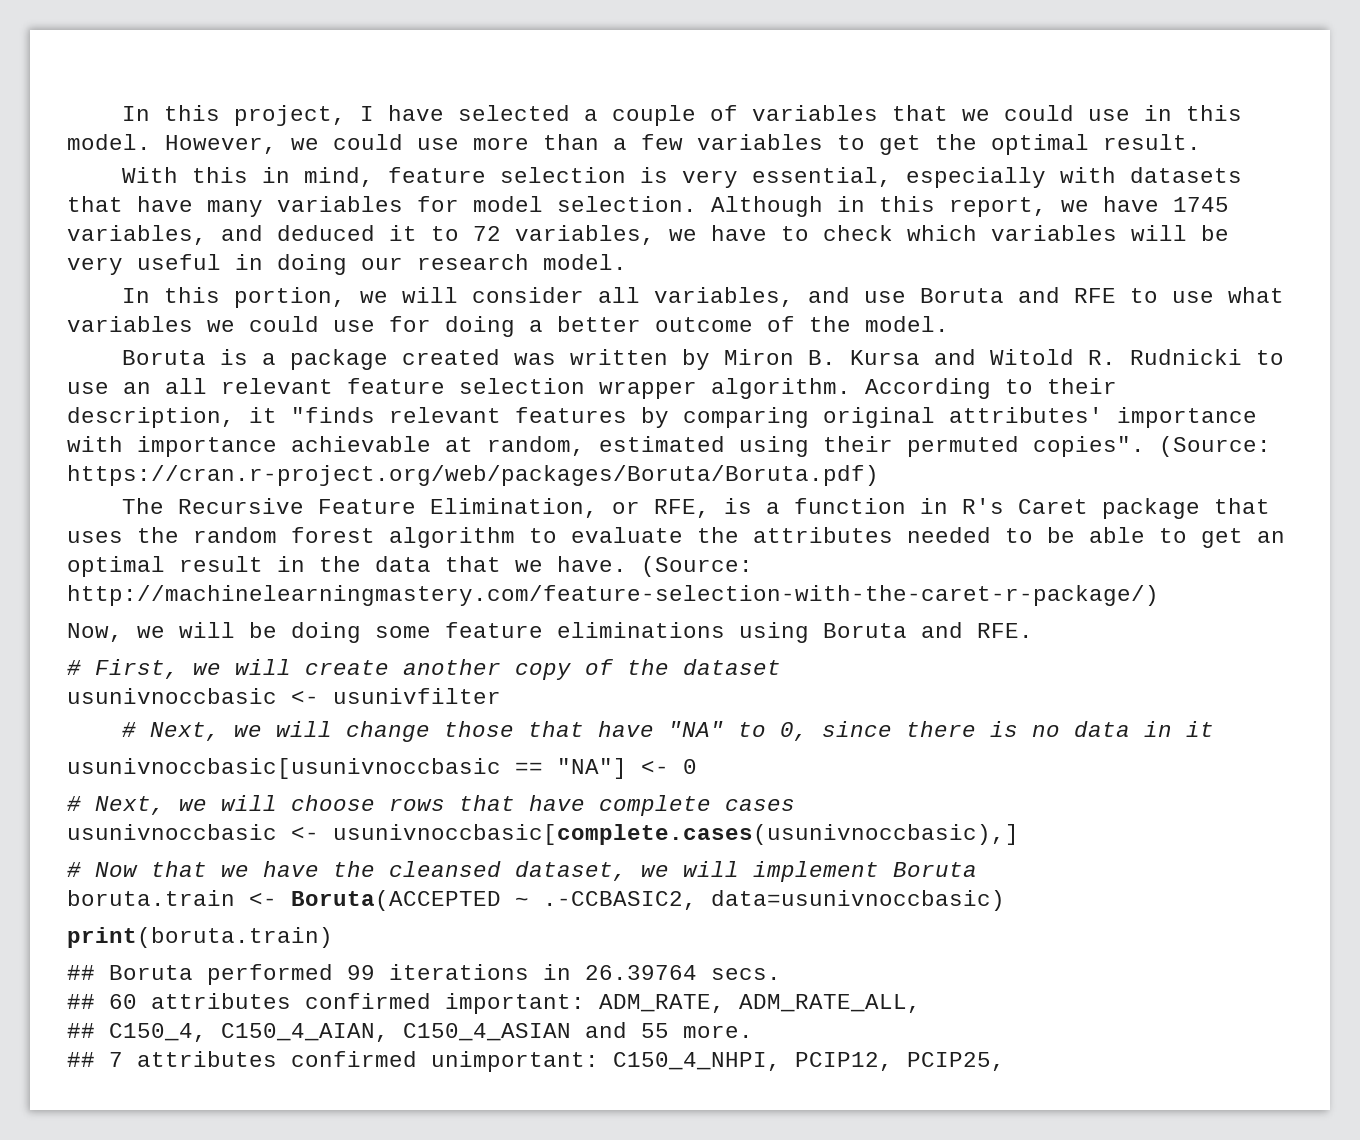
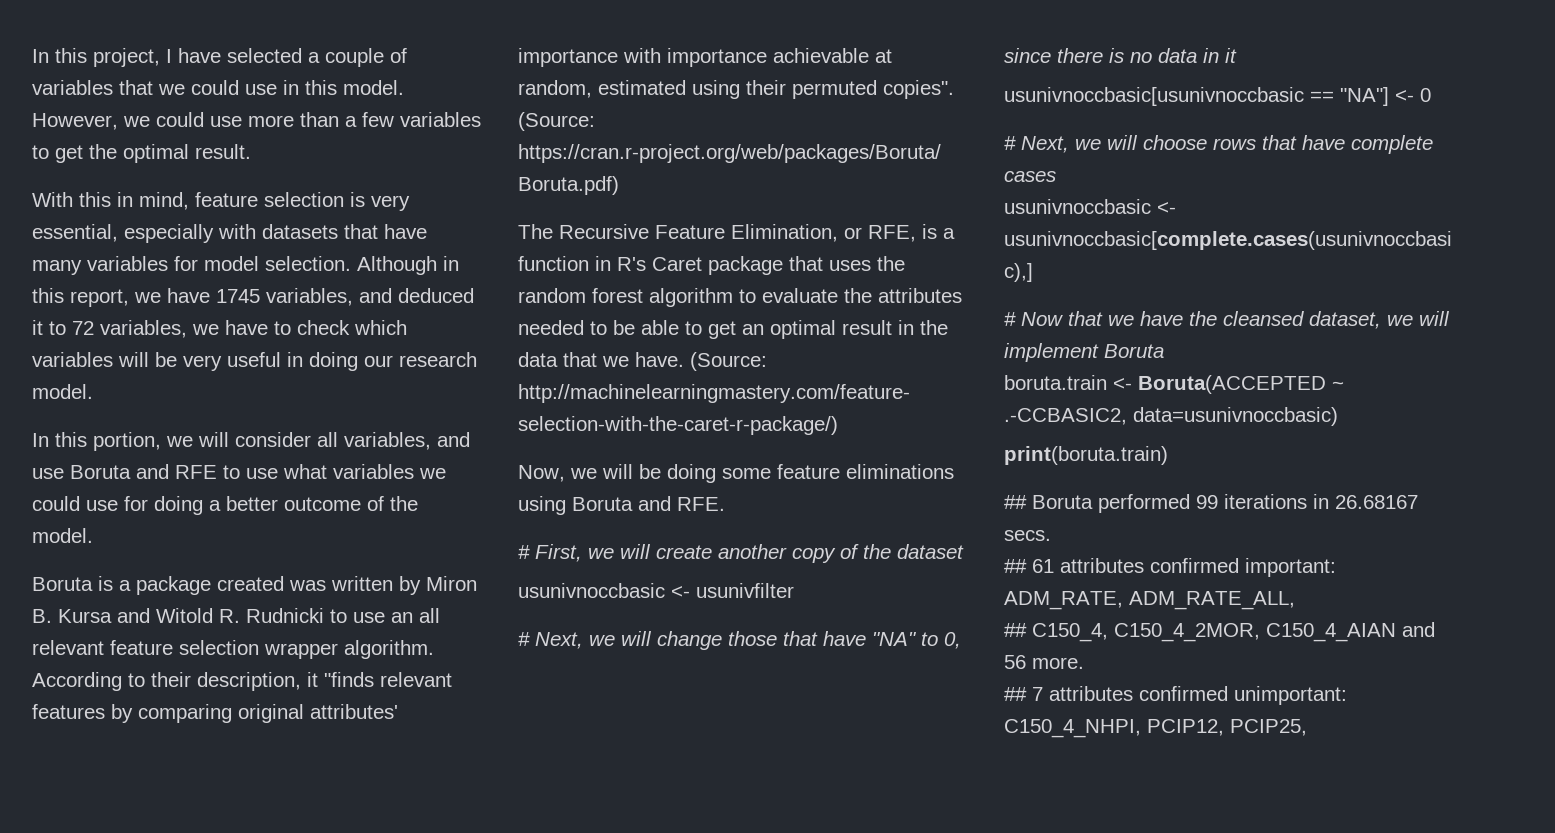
- ## Boruta performed 99 iterations in 26.39764 secs.
+ ## Boruta performed 99 iterations in 26.68167 secs.
- ## 60 attributes confirmed important: ADM_RATE, ADM_RATE_ALL,
+ ## 61 attributes confirmed important: ADM_RATE, ADM_RATE_ALL,
- ## C150_4, C150_4_AIAN, C150_4_ASIAN and 55 more.
+ ## C150_4, C150_4_2MOR, C150_4_AIAN and 56 more.

